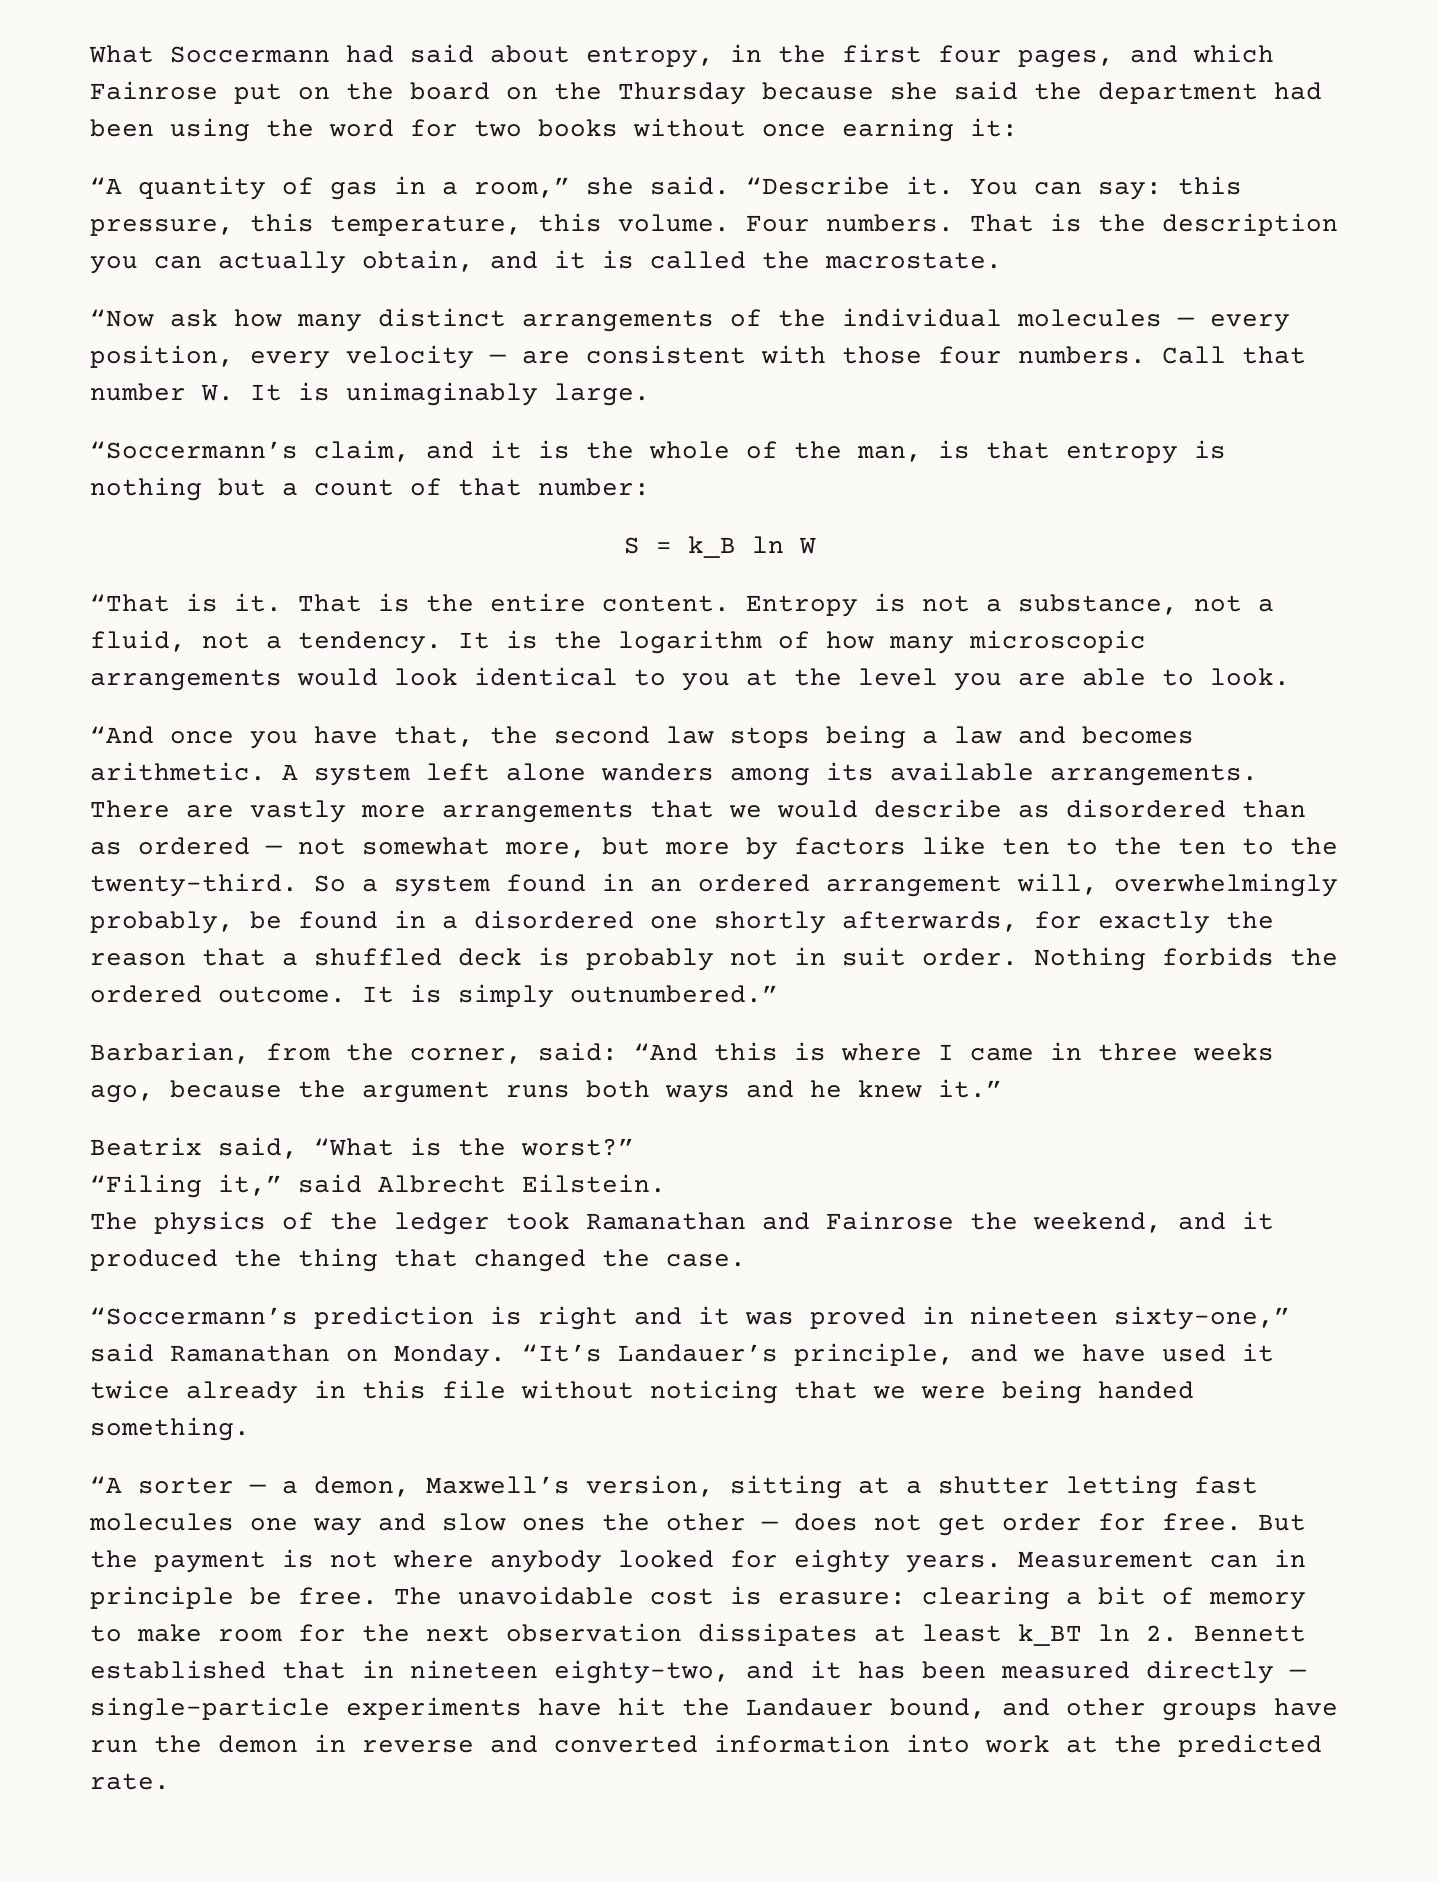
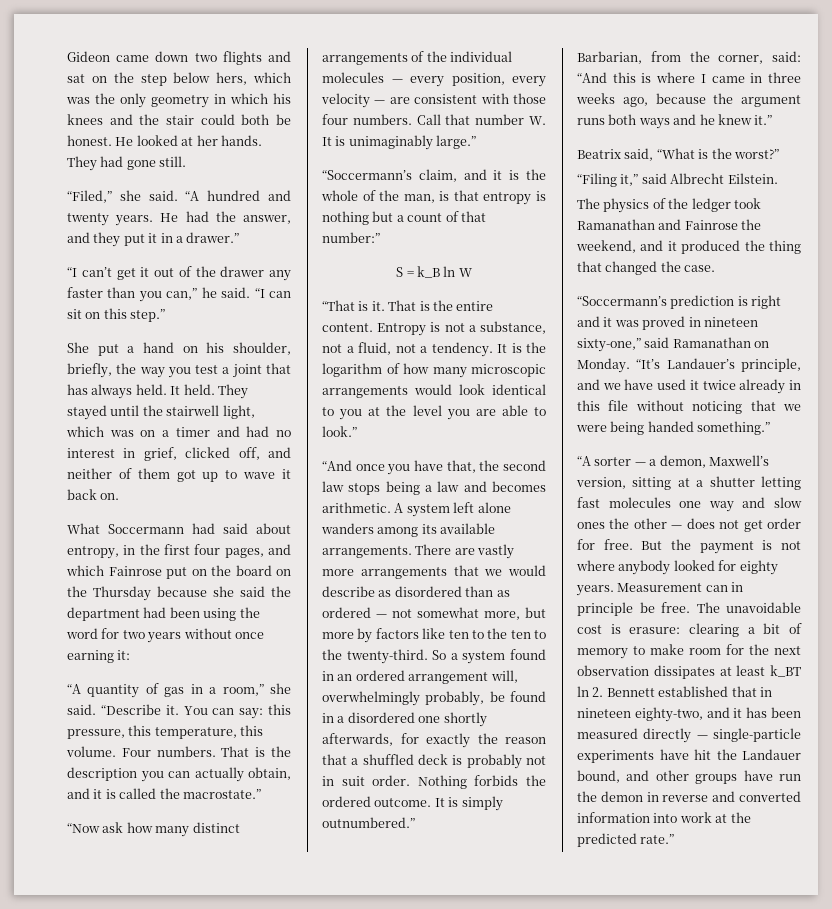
+ Gideon came down two flights and sat on the step below hers, which was the only geometry in which his knees and the stair could both be honest. He looked at her hands. They had gone still.
+ “Filed,” she said. “A hundred and twenty years. He had the answer, and they put it in a drawer.”
+ “I can’t get it out of the drawer any faster than you can,” he said. “I can sit on this step.”
+ She put a hand on his shoulder, briefly, the way you test a joint that has always held. It held. They stayed until the stairwell light, which was on a timer and had no interest in grief, clicked off, and neither of them got up to wave it back on.
- What Soccermann had said about entropy, in the first four pages, and which Fainrose put on the board on the Thursday because she said the department had been using the word for two books without once earning it:
+ What Soccermann had said about entropy, in the first four pages, and which Fainrose put on the board on the Thursday because she said the department had been using the word for two years without once earning it:
- That is the description you can actually obtain, and it is called the macrostate.
+ That is the description you can actually obtain, and it is called the macrostate.”
- Call that number W. It is unimaginably large.
+ Call that number W. It is unimaginably large.”
- “Soccermann’s claim, and it is the whole of the man, is that entropy is nothing but a count of that number:
+ “Soccermann’s claim, and it is the whole of the man, is that entropy is nothing but a count of that number:”
- It is the logarithm of how many microscopic arrangements would look identical to you at the level you are able to look.
+ It is the logarithm of how many microscopic arrangements would look identical to you at the level you are able to look.”
- “It’s Landauer’s principle, and we have used it twice already in this file without noticing that we were being handed something.
+ “It’s Landauer’s principle, and we have used it twice already in this file without noticing that we were being handed something.”
- The unavoidable cost is erasure: clearing a bit of memory to make room for the next observation dissipates at least k_BT ln 2. Bennett established that in nineteen eighty-two, and it has been measured directly — single-particle experiments have hit the Landauer bound, and other groups have run the demon in reverse and converted information into work at the predicted rate.
+ The unavoidable cost is erasure: clearing a bit of memory to make room for the next observation dissipates at least k_BT ln 2. Bennett established that in nineteen eighty-two, and it has been measured directly — single-particle experiments have hit the Landauer bound, and other groups have run the demon in reverse and converted information into work at the predicted rate.”

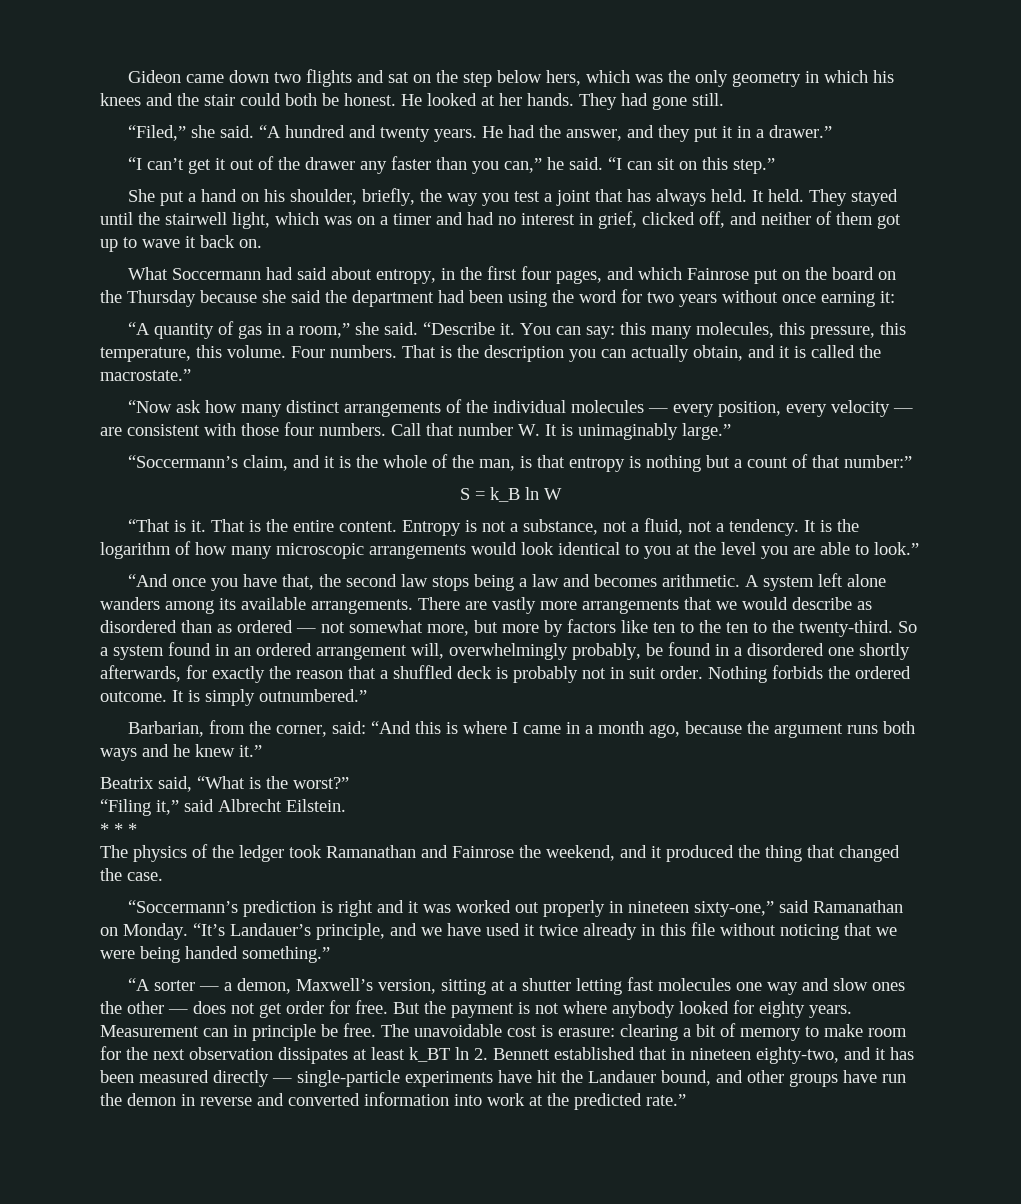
- You can say: this pressure, this temperature, this volume.
+ You can say: this many molecules, this pressure, this temperature, this volume.
- Barbarian, from the corner, said: “And this is where I came in three weeks ago, because the argument runs both ways and he knew it.”
+ Barbarian, from the corner, said: “And this is where I came in a month ago, because the argument runs both ways and he knew it.”
+ * * *
- “Soccermann’s prediction is right and it was proved in nineteen sixty-one,” said Ramanathan on Monday.
+ “Soccermann’s prediction is right and it was worked out properly in nineteen sixty-one,” said Ramanathan on Monday.

